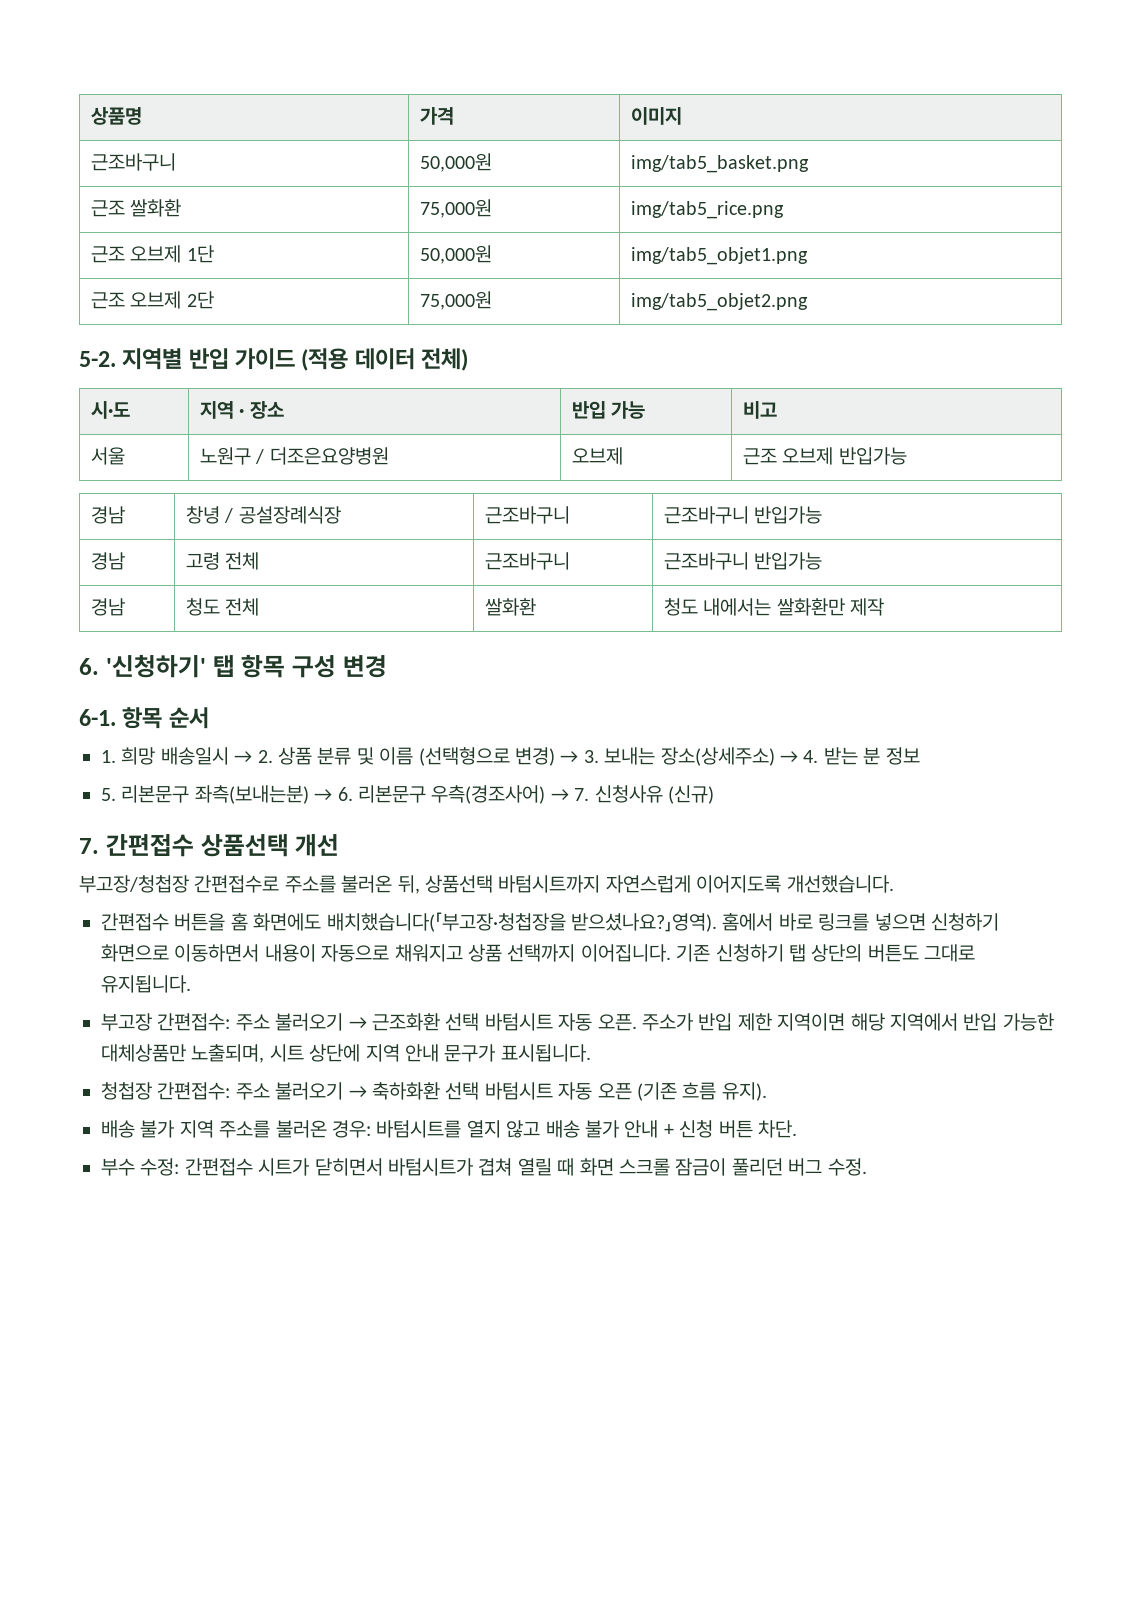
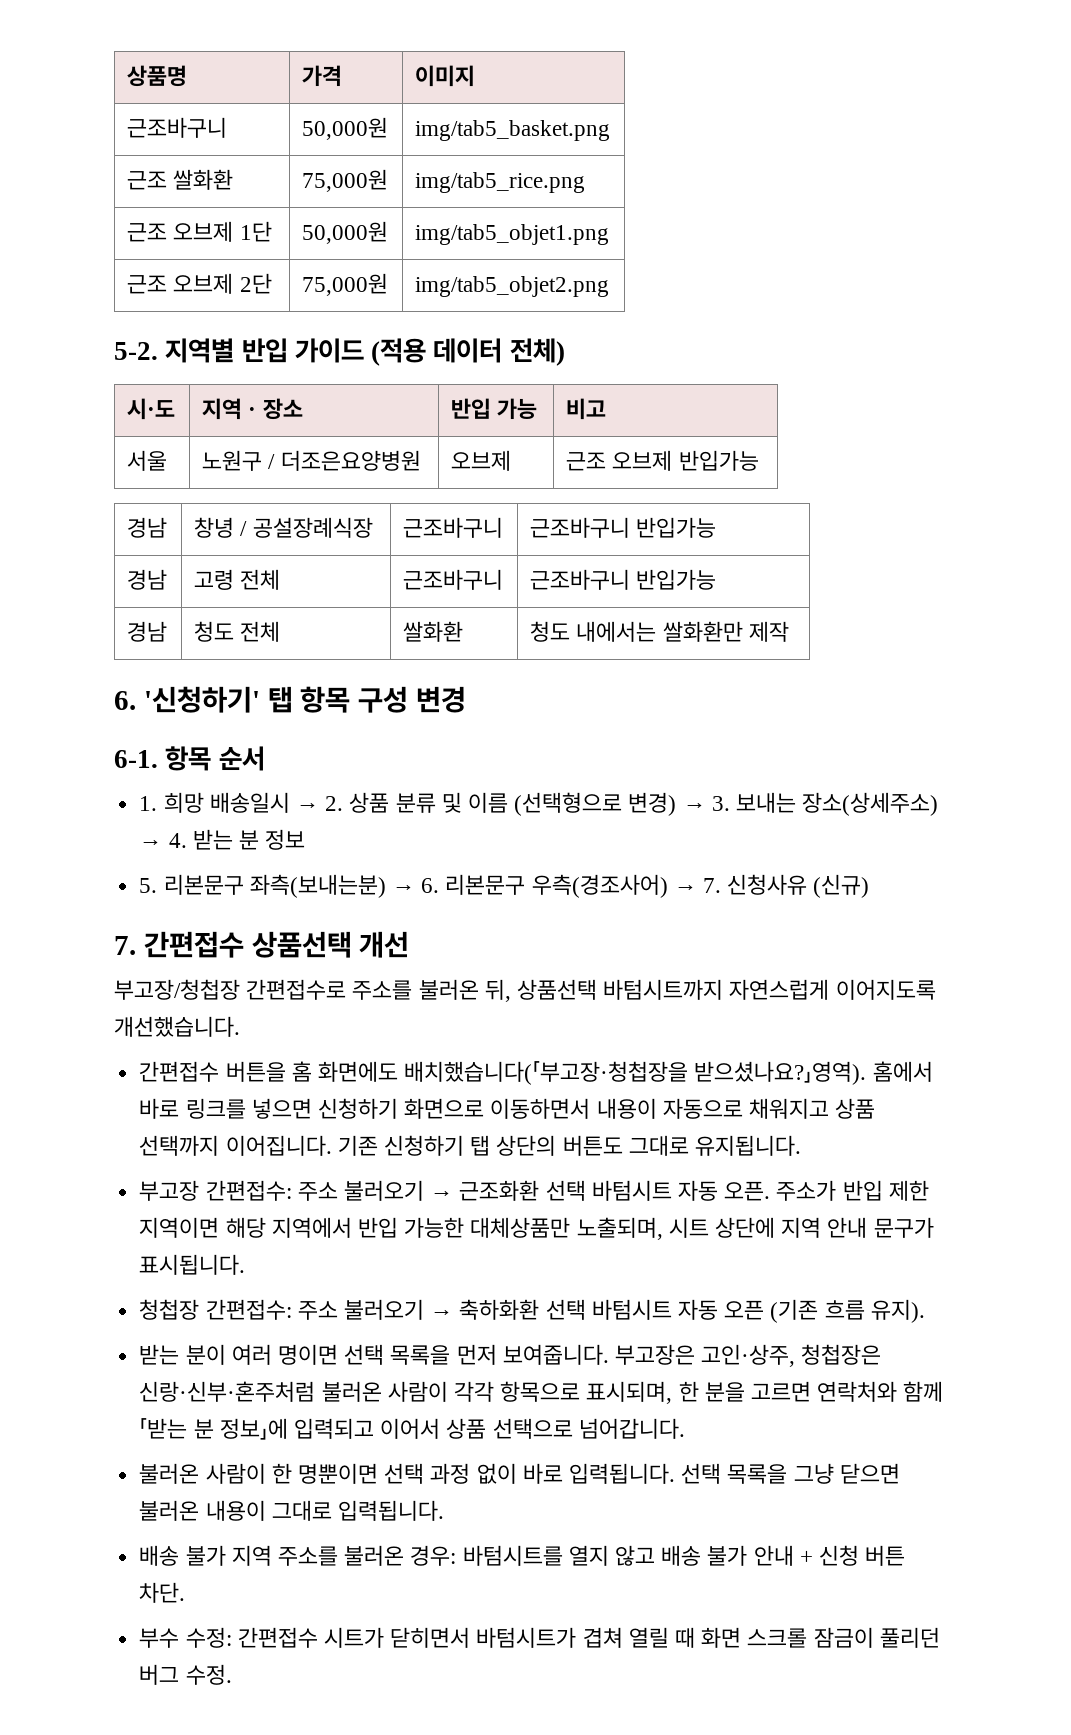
+ 받는 분이 여러 명이면 선택 목록을 먼저 보여줍니다. 부고장은 고인·상주, 청첩장은 신랑·신부·혼주처럼 불러온 사람이 각각 항목으로 표시되며, 한 분을 고르면 연락처와 함께「받는 분 정보」에 입력되고 이어서 상품 선택으로 넘어갑니다.
+ 불러온 사람이 한 명뿐이면 선택 과정 없이 바로 입력됩니다. 선택 목록을 그냥 닫으면 불러온 내용이 그대로 입력됩니다.

